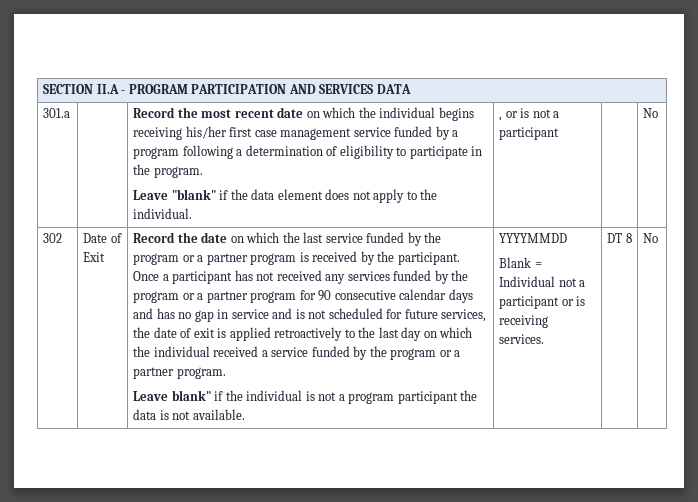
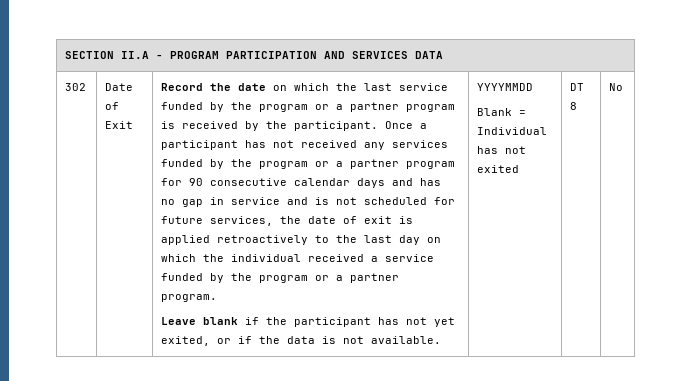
- 301.a | | Record the most recent date on which the individual begins receiving his/her first case management service funded by a program following a determination of eligibility to participate in the program.
- Leave "blank" if the data element does not apply to the individual. | , or is not a participant | | No
- Leave blank" if the individual is not a program participant the data is not available.
+ Leave blank if the participant has not yet exited, or if the data is not available.
- Blank = Individual not a participant or is receiving services.
+ Blank = Individual has not exited

